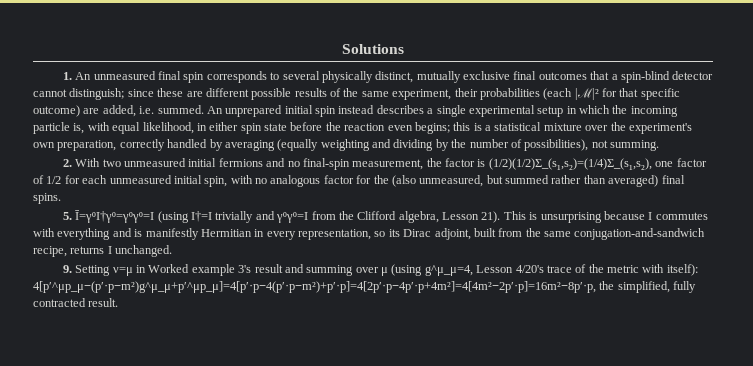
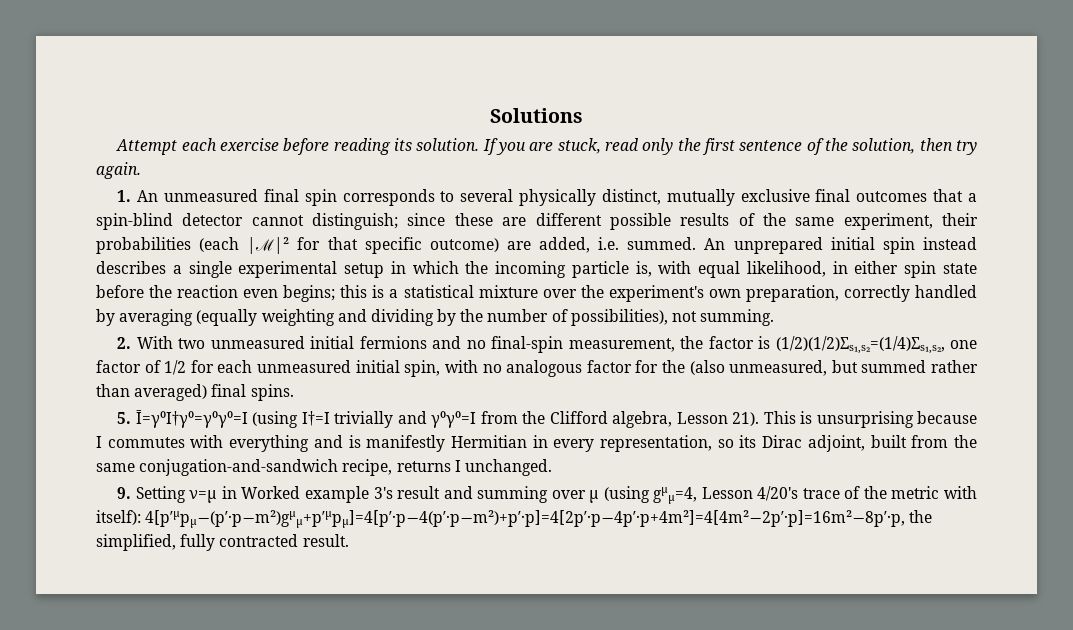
+ Attempt each exercise before reading its solution. If you are stuck, read only the first sentence of the solution, then try again.
- 2. With two unmeasured initial fermions and no final-spin measurement, the factor is (1/2)(1/2)Σ_(s₁,s₂)=(1/4)Σ_(s₁,s₂), one factor of 1/2 for each unmeasured initial spin, with no analogous factor for the (also unmeasured, but summed rather than averaged) final spins.
+ 2. With two unmeasured initial fermions and no final-spin measurement, the factor is (1/2)(1/2)Σs₁,s₂=(1/4)Σs₁,s₂, one factor of 1/2 for each unmeasured initial spin, with no analogous factor for the (also unmeasured, but summed rather than averaged) final spins.
- 9. Setting ν=μ in Worked example 3's result and summing over μ (using g^μ_μ=4, Lesson 4/20's trace of the metric with itself): 4[p′^μp_μ−(p′·p−m²)g^μ_μ+p′^μp_μ]=4[p′·p−4(p′·p−m²)+p′·p]=4[2p′·p−4p′·p+4m²]=4[4m²−2p′·p]=16m²−8p′·p, the simplified, fully contracted result.
+ 9. Setting ν=μ in Worked example 3's result and summing over μ (using gμμ=4, Lesson 4/20's trace of the metric with itself): 4[p′μpμ−(p′·p−m²)gμμ+p′μpμ]=4[p′·p−4(p′·p−m²)+p′·p]=4[2p′·p−4p′·p+4m²]=4[4m²−2p′·p]=16m²−8p′·p, the simplified, fully contracted result.

